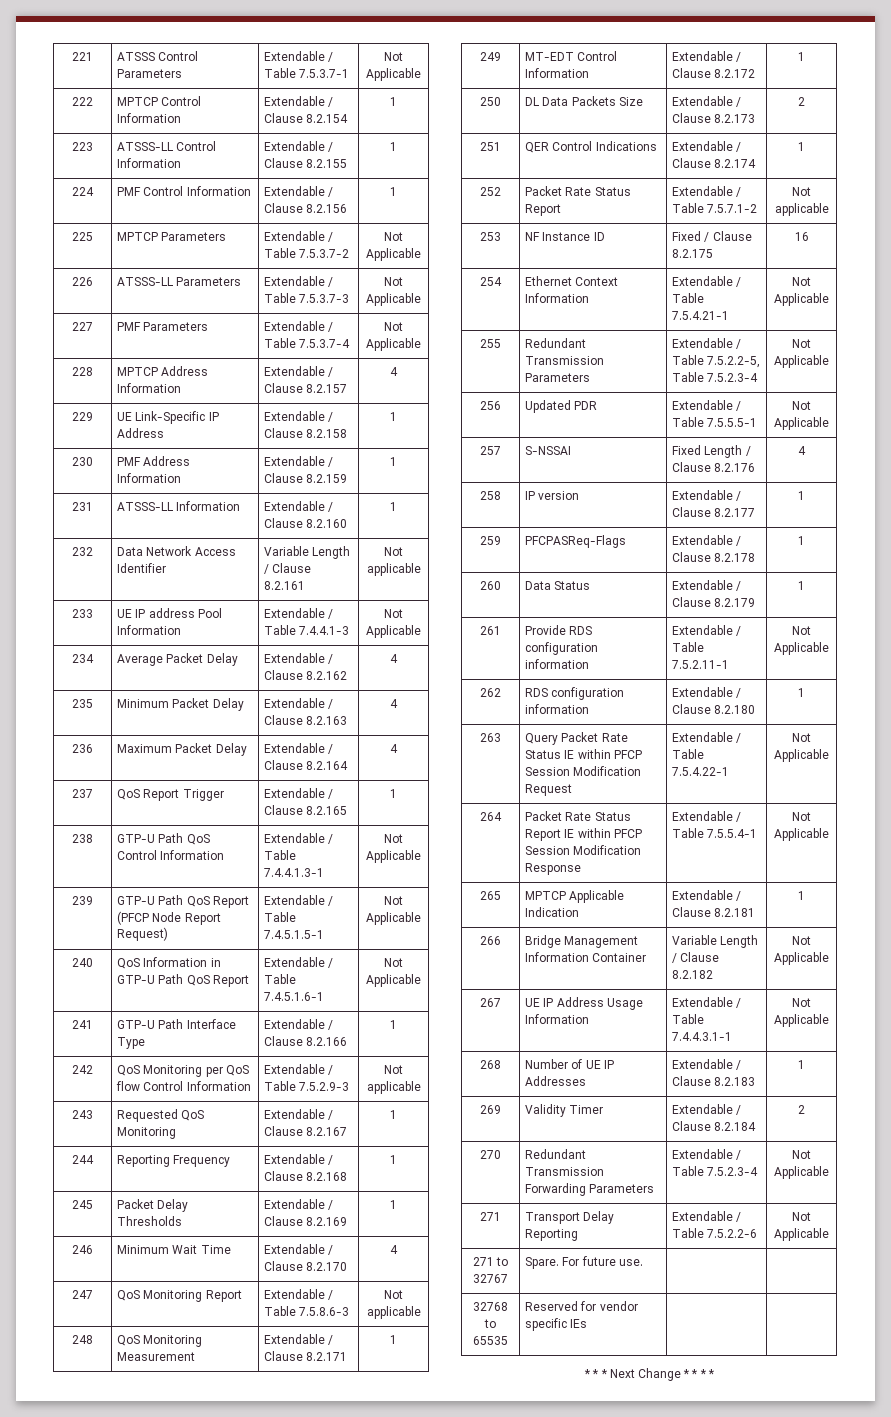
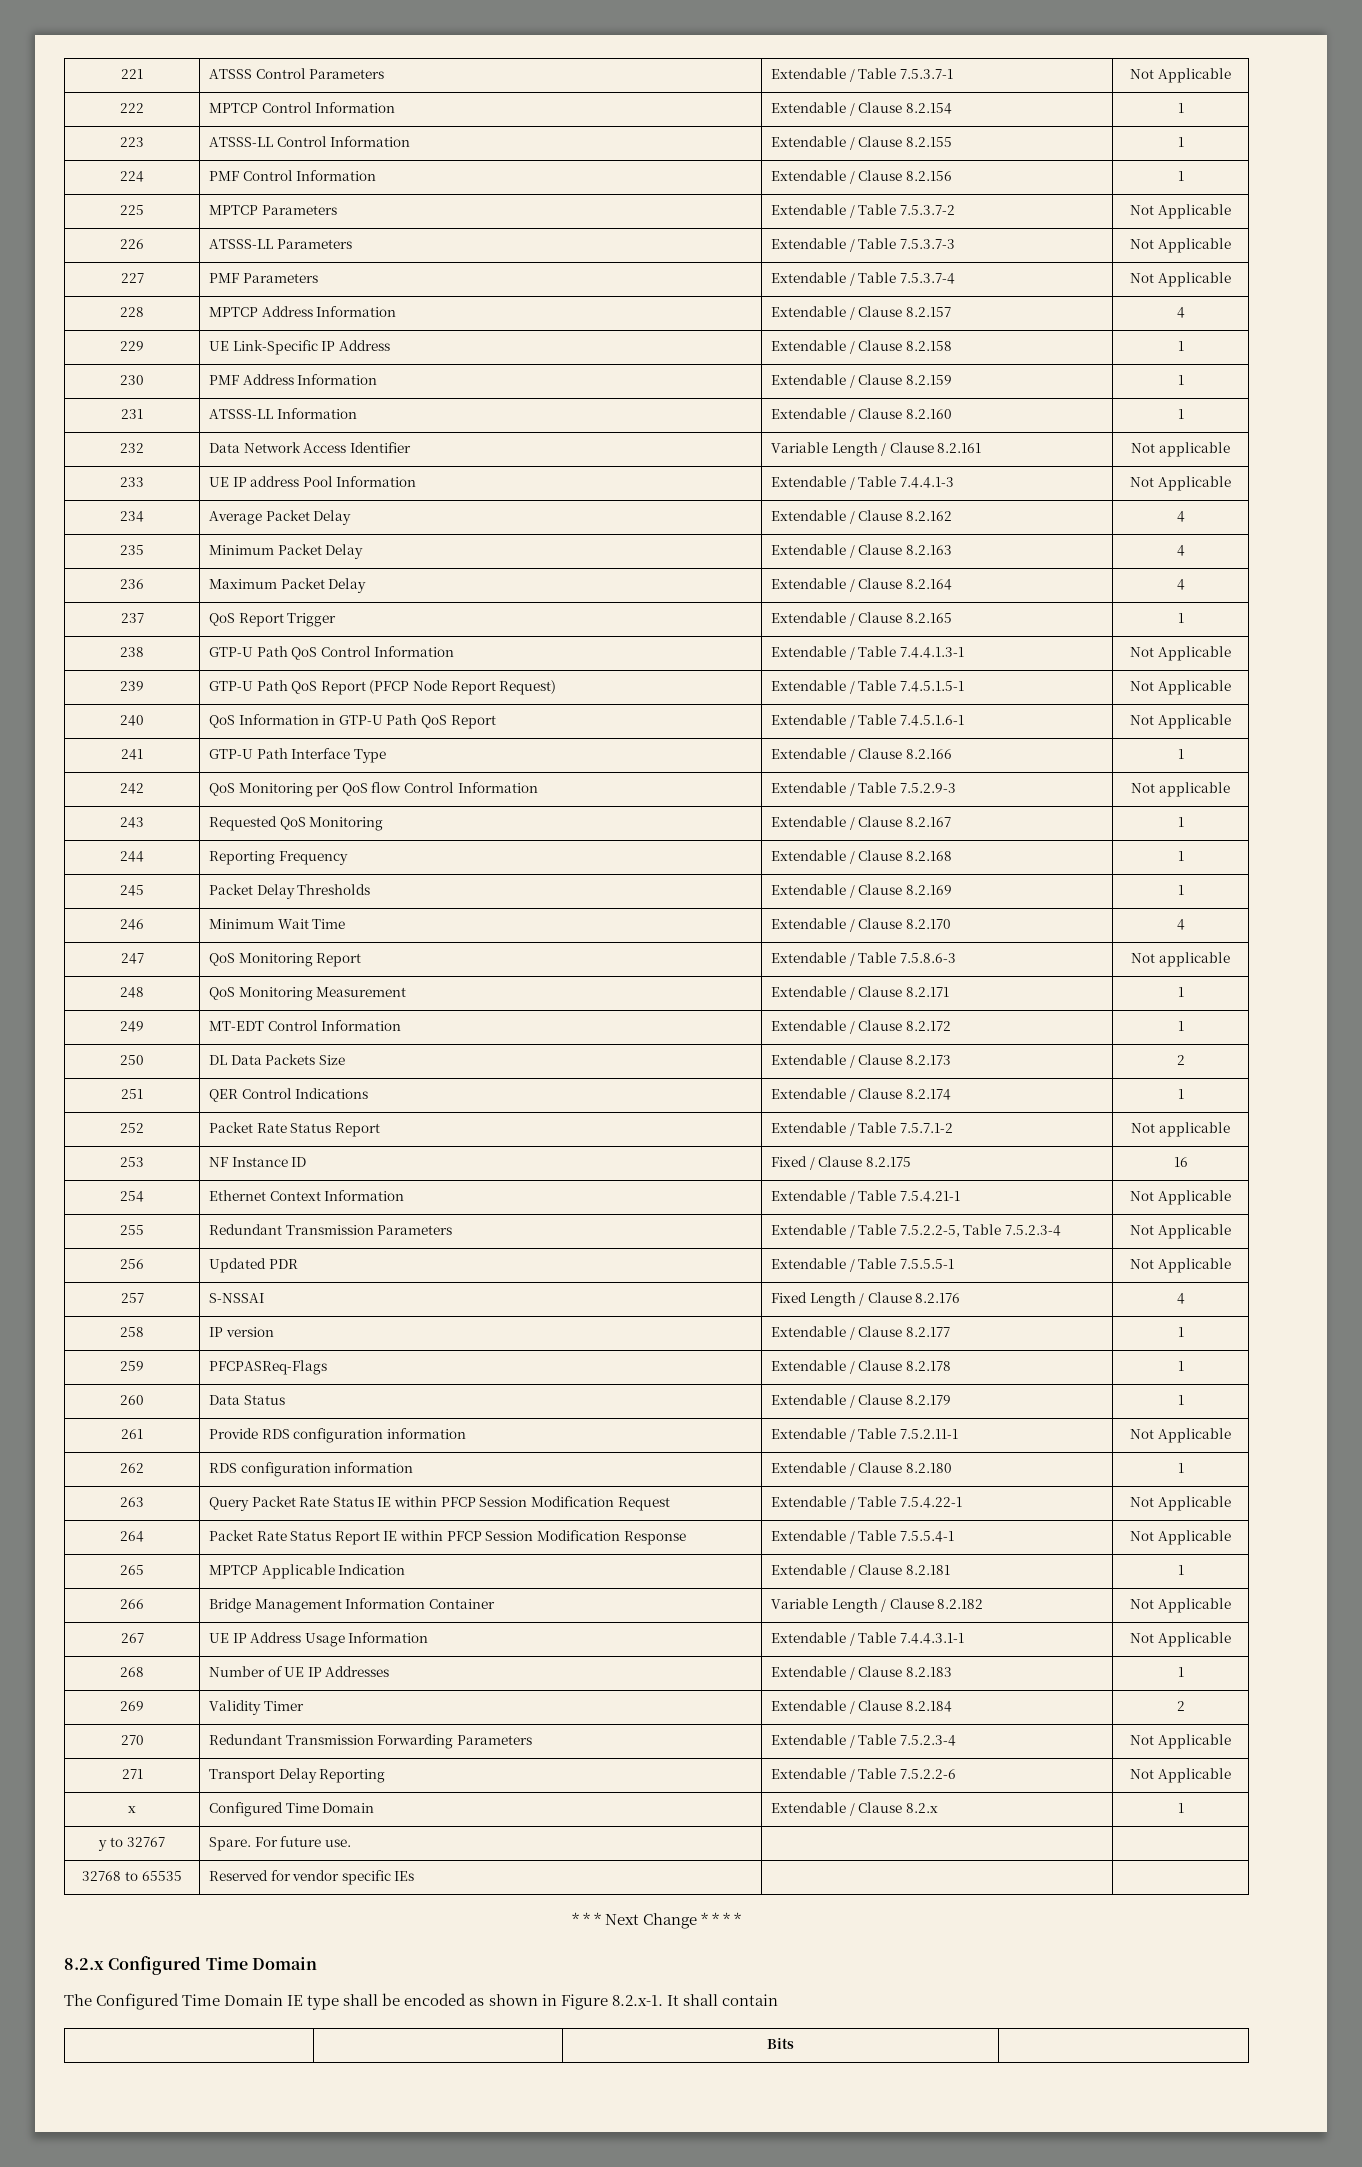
- 271 to 32767 | Spare. For future use. | |
+ x | Configured Time Domain | Extendable / Clause 8.2.x | 1
+ y to 32767 | Spare. For future use. | |
+ 8.2.x Configured Time Domain
+ The Configured Time Domain IE type shall be encoded as shown in Figure 8.2.x-1. It shall contain
+ | | Bits |

